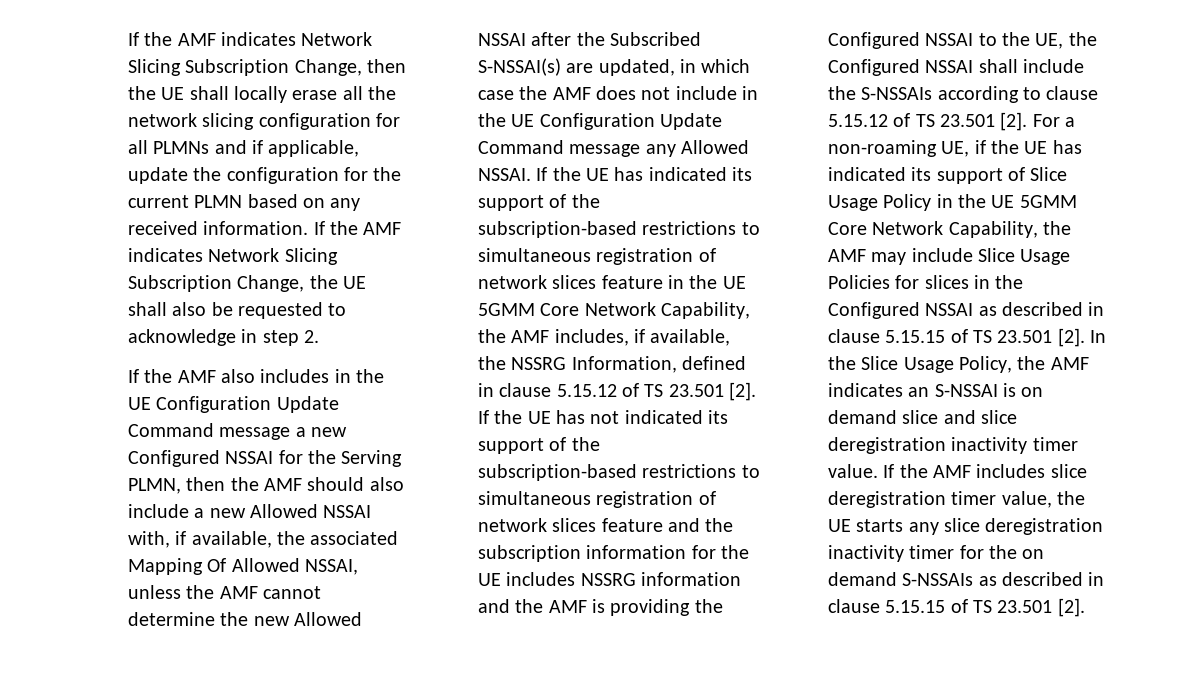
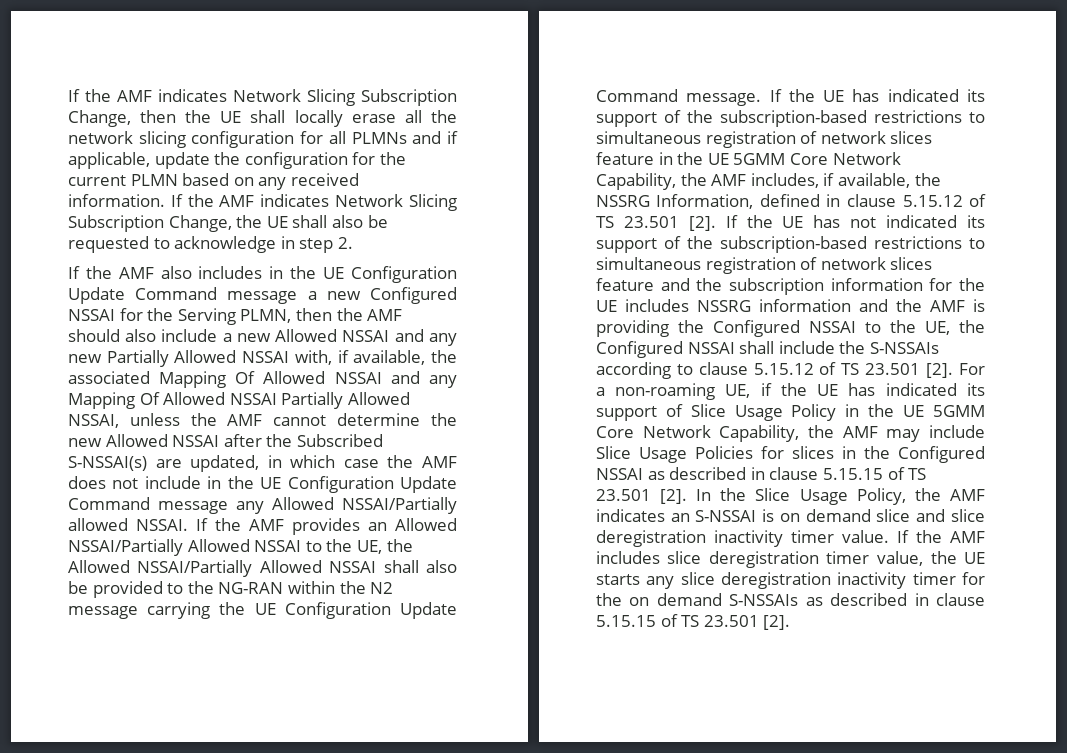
- If the AMF also includes in the UE Configuration Update Command message a new Configured NSSAI for the Serving PLMN, then the AMF should also include a new Allowed NSSAI with, if available, the associated Mapping Of Allowed NSSAI, unless the AMF cannot determine the new Allowed NSSAI after the Subscribed S-NSSAI(s) are updated, in which case the AMF does not include in the UE Configuration Update Command message any Allowed NSSAI.
+ If the AMF also includes in the UE Configuration Update Command message a new Configured NSSAI for the Serving PLMN, then the AMF should also include a new Allowed NSSAI and any new Partially Allowed NSSAI with, if available, the associated Mapping Of Allowed NSSAI and any Mapping Of Allowed NSSAI Partially Allowed NSSAI, unless the AMF cannot determine the new Allowed NSSAI after the Subscribed S-NSSAI(s) are updated, in which case the AMF does not include in the UE Configuration Update Command message any Allowed NSSAI/Partially allowed NSSAI.
- If the UE has indicated its support of the subscription-based restrictions to simultaneous registration of network slices feature in the UE 5GMM Core Network Capability, the AMF includes, if available, the NSSRG Information, defined in clause 5.15.12 of TS 23.501 [2].
+ If the AMF provides an Allowed NSSAI/Partially Allowed NSSAI to the UE, the Allowed NSSAI/Partially Allowed NSSAI shall also be provided to the NG-RAN within the N2 message carrying the UE Configuration Update Command message. If the UE has indicated its support of the subscription-based restrictions to simultaneous registration of network slices feature in the UE 5GMM Core Network Capability, the AMF includes, if available, the NSSRG Information, defined in clause 5.15.12 of TS 23.501 [2].

